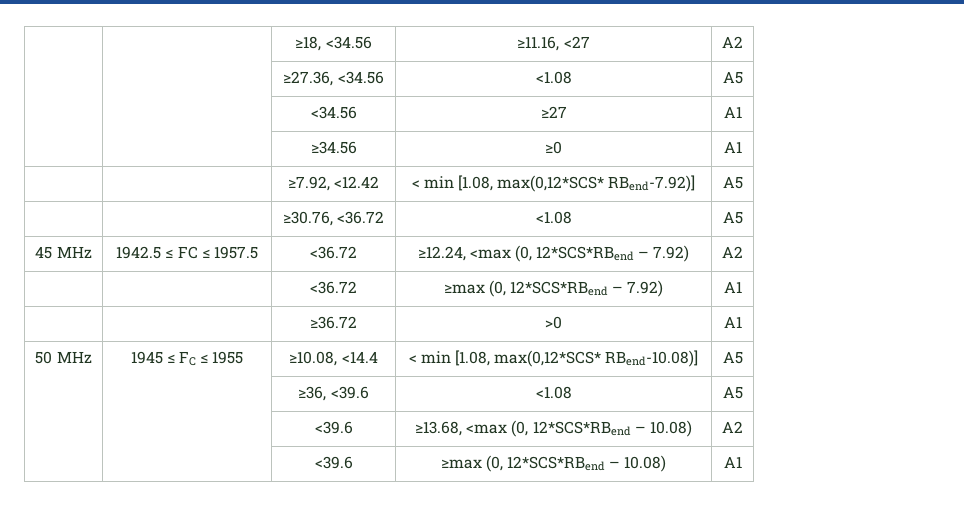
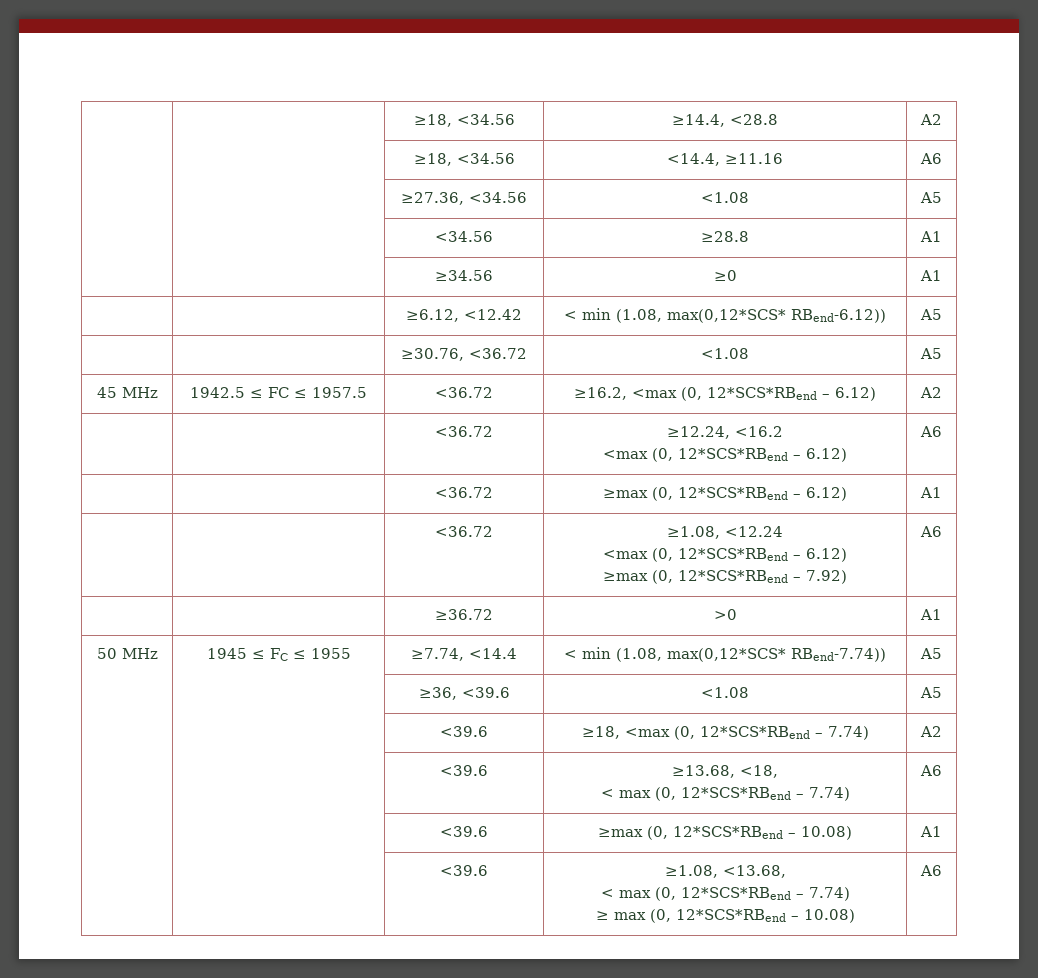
- | | ≥18, <34.56 | ≥11.16, <27 | A2
+ | | ≥18, <34.56 | ≥14.4, <28.8 | A2
+ | | ≥18, <34.56 | <14.4, ≥11.16 | A6
- | | <34.56 | ≥27 | A1
+ | | <34.56 | ≥28.8 | A1
- | | ≥7.92, <12.42 | < min [1.08, max(0,12*SCS* RBend-7.92)] | A5
+ | | ≥6.12, <12.42 | < min (1.08, max(0,12*SCS* RBend-6.12)) | A5
- 45 MHz | 1942.5 ≤ FC ≤ 1957.5 | <36.72 | ≥12.24, <max (0, 12*SCS*RBend – 7.92) | A2
+ 45 MHz | 1942.5 ≤ FC ≤ 1957.5 | <36.72 | ≥16.2, <max (0, 12*SCS*RBend – 6.12) | A2
+ | | <36.72 | ≥12.24, <16.2
+ <max (0, 12*SCS*RBend – 6.12) | A6
- | | <36.72 | ≥max (0, 12*SCS*RBend – 7.92) | A1
+ | | <36.72 | ≥max (0, 12*SCS*RBend – 6.12) | A1
+ | | <36.72 | ≥1.08, <12.24
+ <max (0, 12*SCS*RBend – 6.12)
+ ≥max (0, 12*SCS*RBend – 7.92) | A6
- 50 MHz | 1945 ≤ FC ≤ 1955 | ≥10.08, <14.4 | < min [1.08, max(0,12*SCS* RBend-10.08)] | A5
+ 50 MHz | 1945 ≤ FC ≤ 1955 | ≥7.74, <14.4 | < min (1.08, max(0,12*SCS* RBend-7.74)) | A5
- | | <39.6 | ≥13.68, <max (0, 12*SCS*RBend – 10.08) | A2
+ | | <39.6 | ≥18, <max (0, 12*SCS*RBend – 7.74) | A2
+ | | <39.6 | ≥13.68, <18,
+ < max (0, 12*SCS*RBend – 7.74) | A6
+ | | <39.6 | ≥1.08, <13.68,
+ < max (0, 12*SCS*RBend – 7.74)
+ ≥ max (0, 12*SCS*RBend – 10.08) | A6

